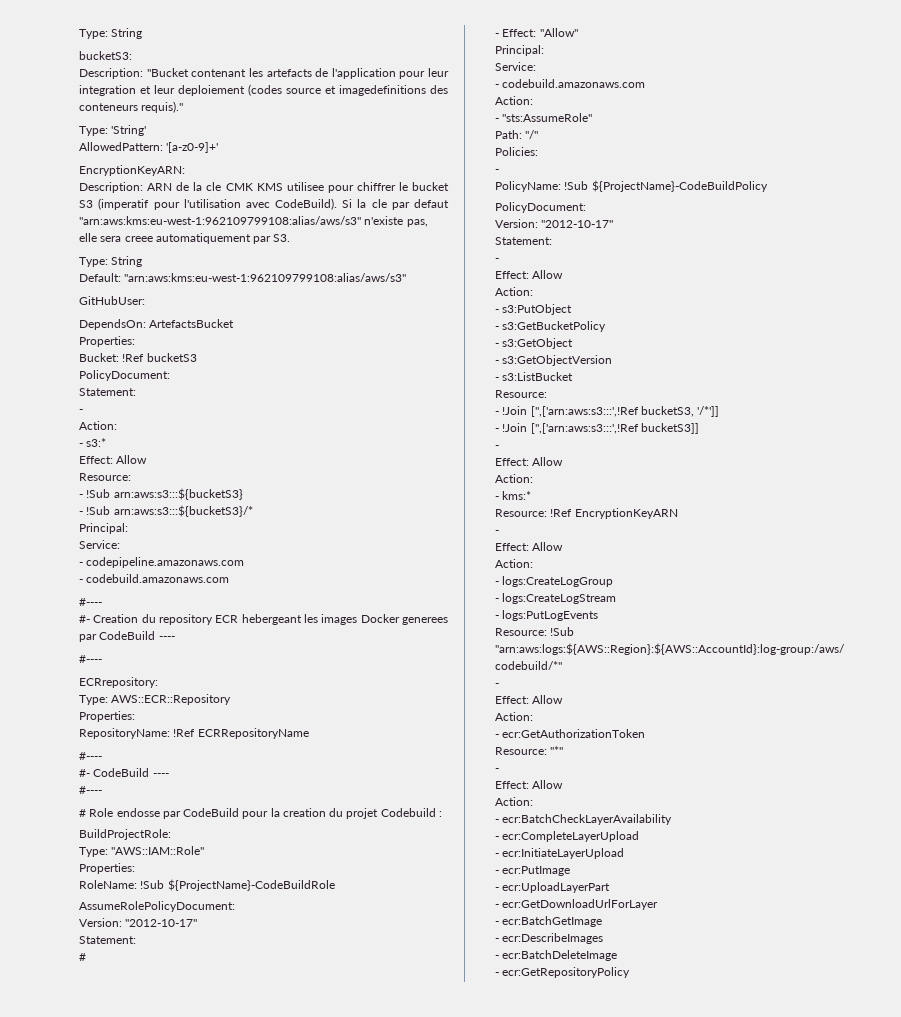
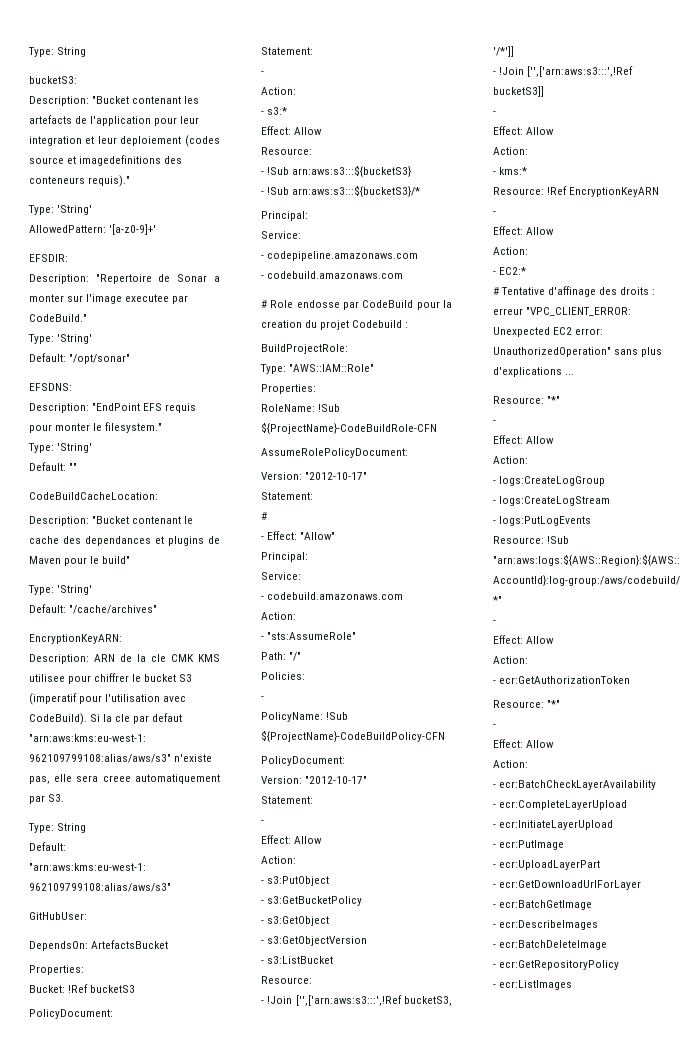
+ EFSDIR:
+ Description: "Repertoire de Sonar a monter sur l'image executee par CodeBuild."
+ Type: 'String'
+ Default: "/opt/sonar"
+ EFSDNS:
+ Description: "EndPoint EFS requis pour monter le filesystem."
+ Type: 'String'
+ Default: ""
+ CodeBuildCacheLocation:
+ Description: "Bucket contenant le cache des dependances et plugins de Maven pour le build"
+ Type: 'String'
+ Default: "/cache/archives"
  - codepipeline.amazonaws.com
  - codebuild.amazonaws.com
- #----
- #- Creation du repository ECR hebergeant les images Docker generees par CodeBuild ----
- #----
- ECRrepository:
- Type: AWS::ECR::Repository
- Properties:
- RepositoryName: !Ref ECRRepositoryName
- #----
- #- CodeBuild ----
- #----
- RoleName: !Sub ${ProjectName}-CodeBuildRole
+ RoleName: !Sub ${ProjectName}-CodeBuildRole-CFN
- PolicyName: !Sub ${ProjectName}-CodeBuildPolicy
+ PolicyName: !Sub ${ProjectName}-CodeBuildPolicy-CFN
+ - EC2:*
+ # Tentative d'affinage des droits : erreur "VPC_CLIENT_ERROR: Unexpected EC2 error: UnauthorizedOperation" sans plus d'explications ...
+ Resource: "*"
+ -
+ Effect: Allow
+ Action:
+ - ecr:ListImages

